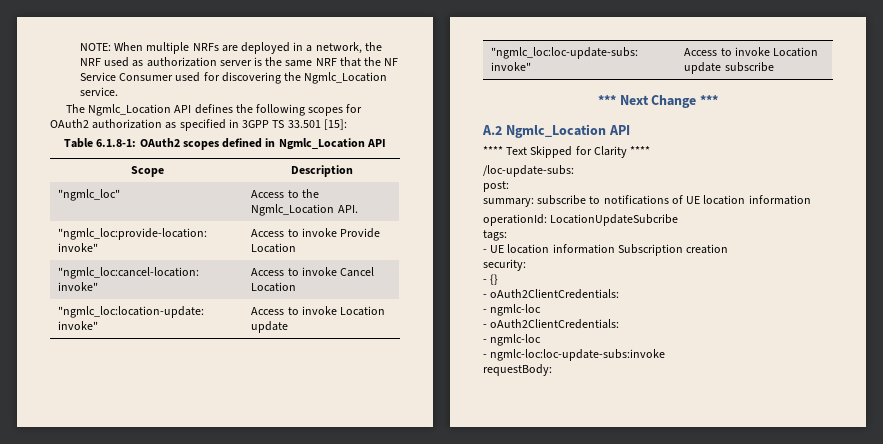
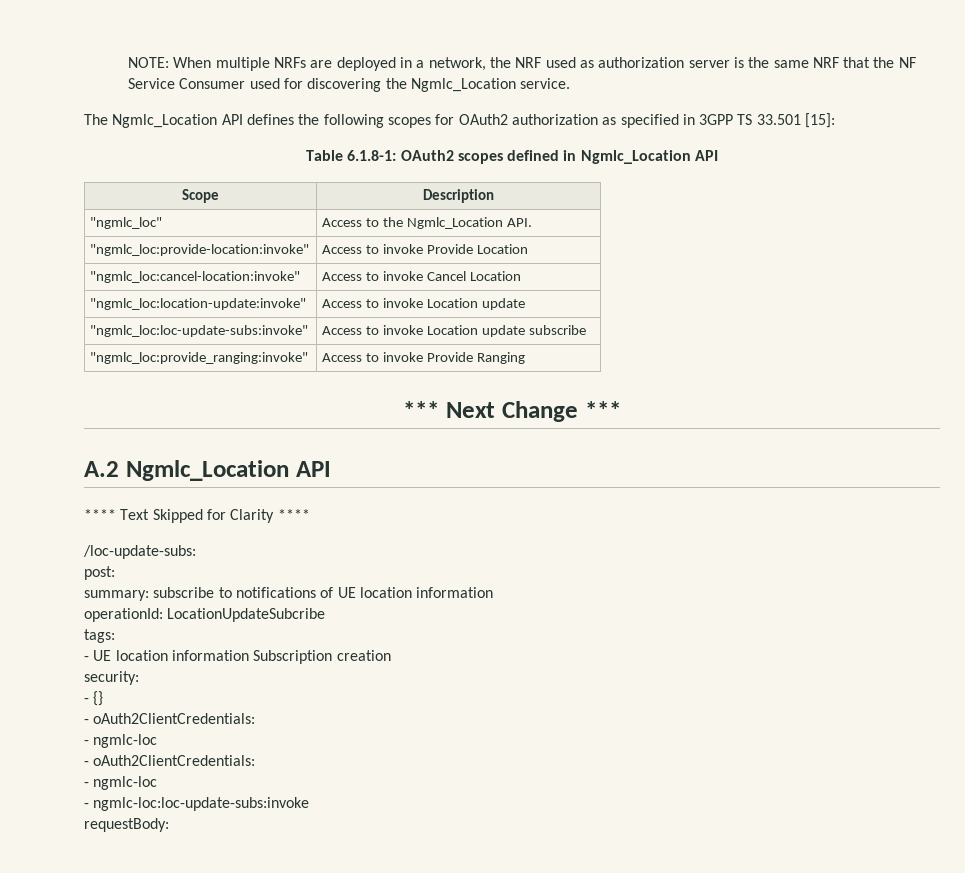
+ "ngmlc_loc:provide_ranging:invoke" | Access to invoke Provide Ranging

